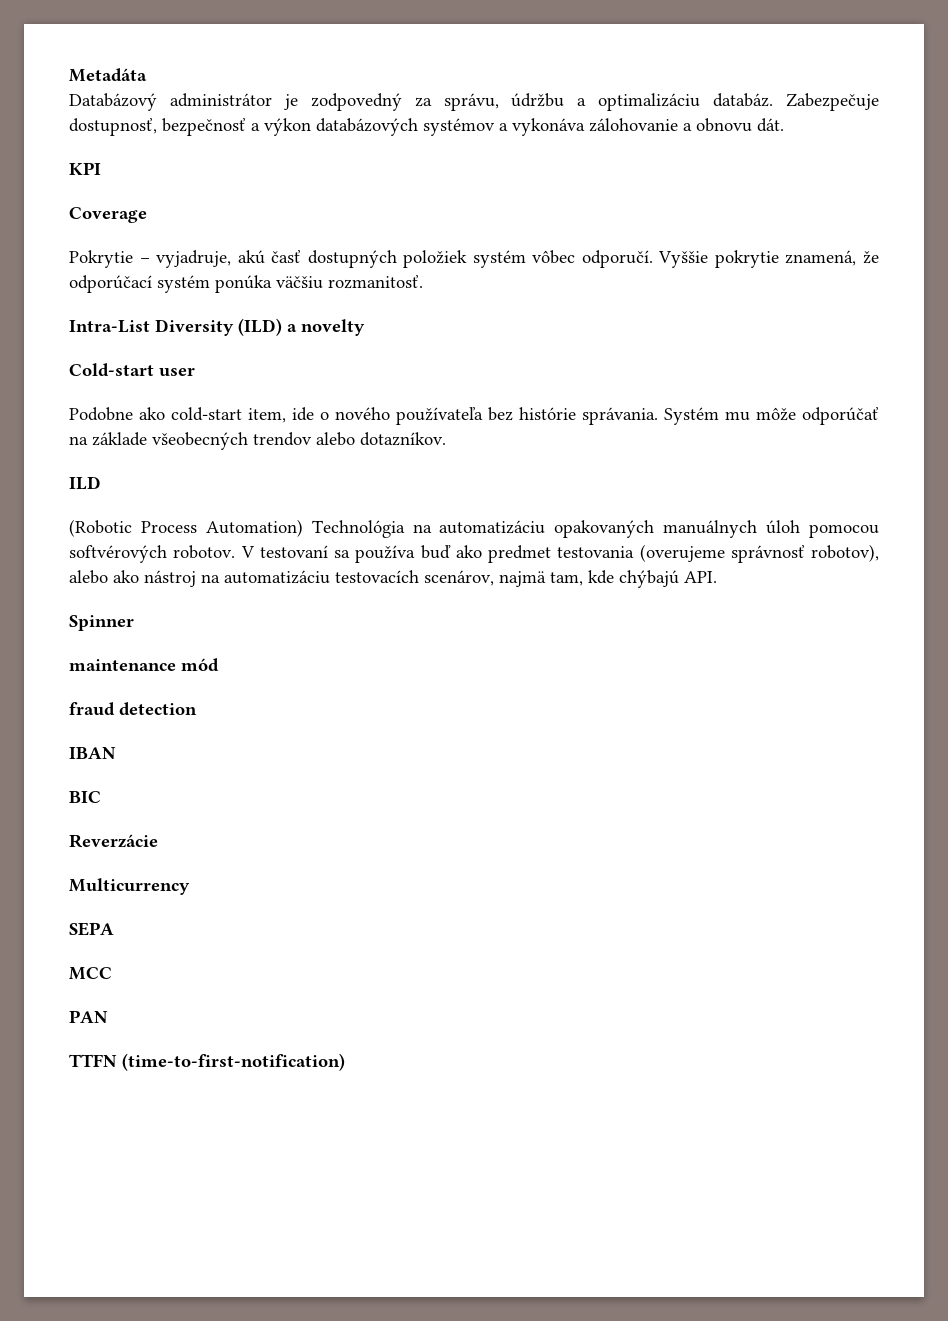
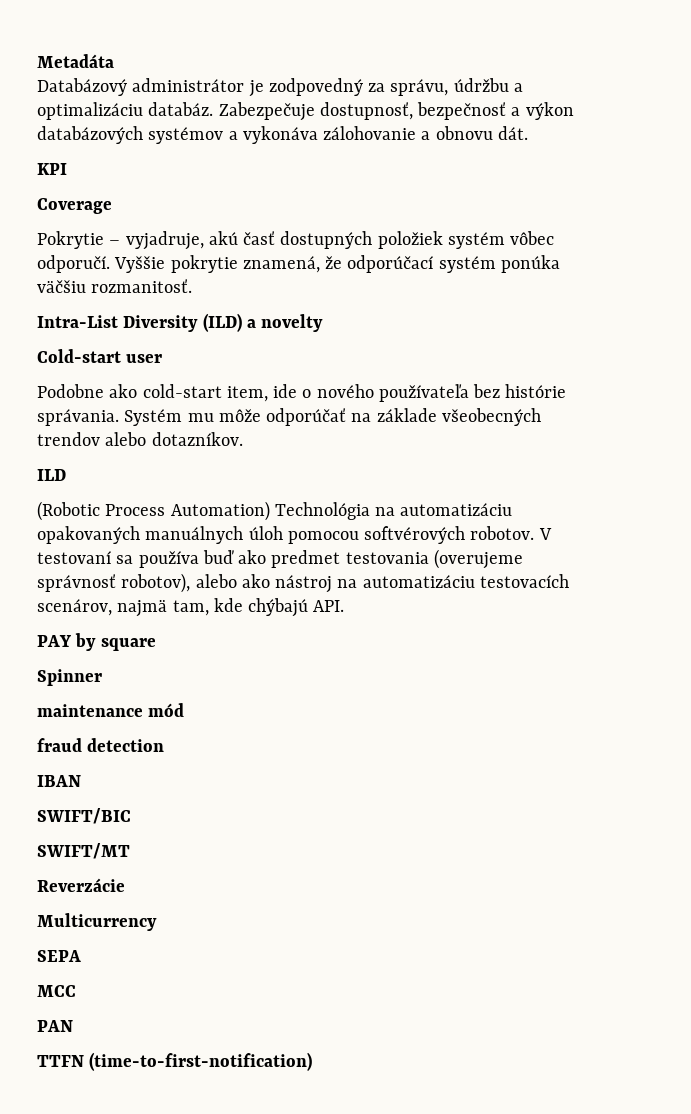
+ PAY by square
- BIC
+ SWIFT/BIC
+ SWIFT/MT

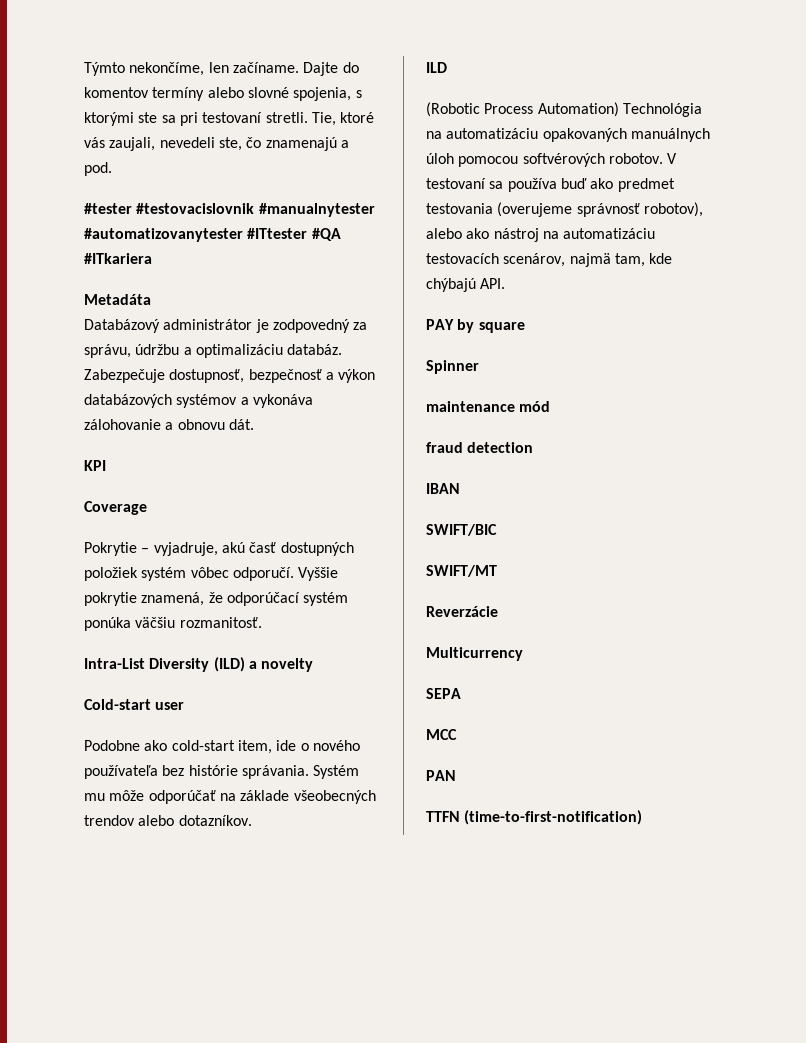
+ Týmto nekončíme, len začíname. Dajte do komentov termíny alebo slovné spojenia, s ktorými ste sa pri testovaní stretli. Tie, ktoré vás zaujali, nevedeli ste, čo znamenajú a pod.
+ #tester #testovacislovnik #manualnytester #automatizovanytester #ITtester #QA #ITkariera

